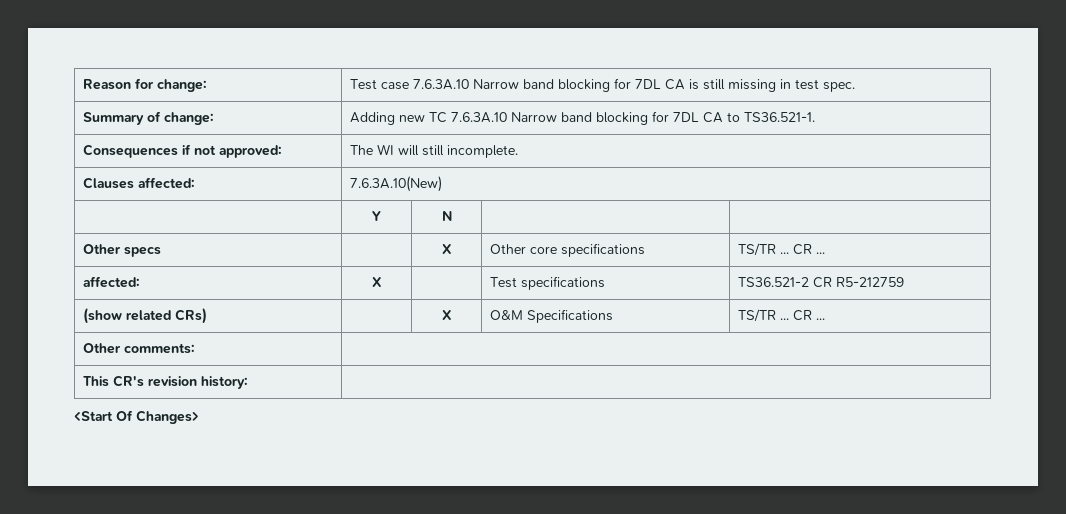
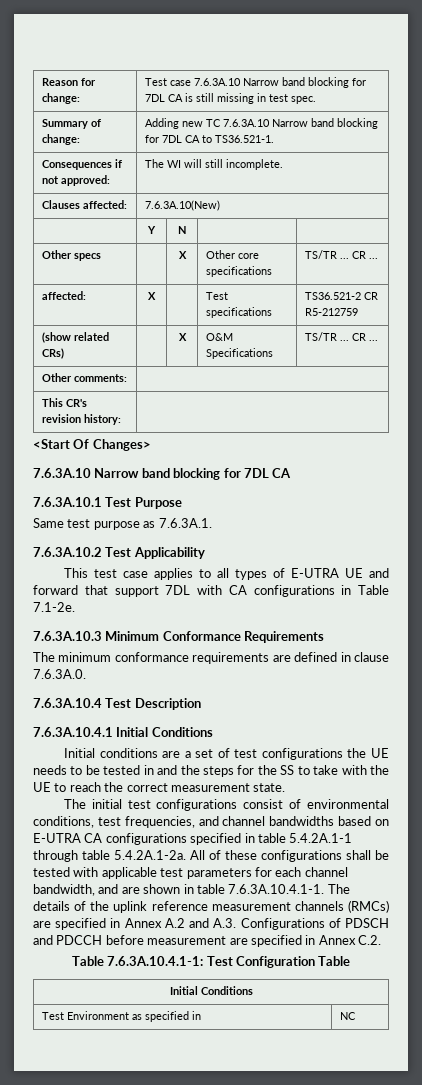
  <Start Of Changes>
+ 7.6.3A.10 Narrow band blocking for 7DL CA
+ 7.6.3A.10.1 Test Purpose
+ Same test purpose as 7.6.3A.1.
+ 7.6.3A.10.2 Test Applicability
+ This test case applies to all types of E-UTRA UE and forward that support 7DL with CA configurations in Table 7.1-2e.
+ 7.6.3A.10.3 Minimum Conformance Requirements
+ The minimum conformance requirements are defined in clause 7.6.3A.0.
+ 7.6.3A.10.4 Test Description
+ 7.6.3A.10.4.1 Initial Conditions
+ Initial conditions are a set of test configurations the UE needs to be tested in and the steps for the SS to take with the UE to reach the correct measurement state.
+ The initial test configurations consist of environmental conditions, test frequencies, and channel bandwidths based on E-UTRA CA configurations specified in table 5.4.2A.1-1 through table 5.4.2A.1-2a. All of these configurations shall be tested with applicable test parameters for each channel bandwidth, and are shown in table 7.6.3A.10.4.1-1. The details of the uplink reference measurement channels (RMCs) are specified in Annex A.2 and A.3. Configurations of PDSCH and PDCCH before measurement are specified in Annex C.2.
+ Table 7.6.3A.10.4.1-1: Test Configuration Table
+ Initial Conditions
+ Test Environment as specified in | NC

